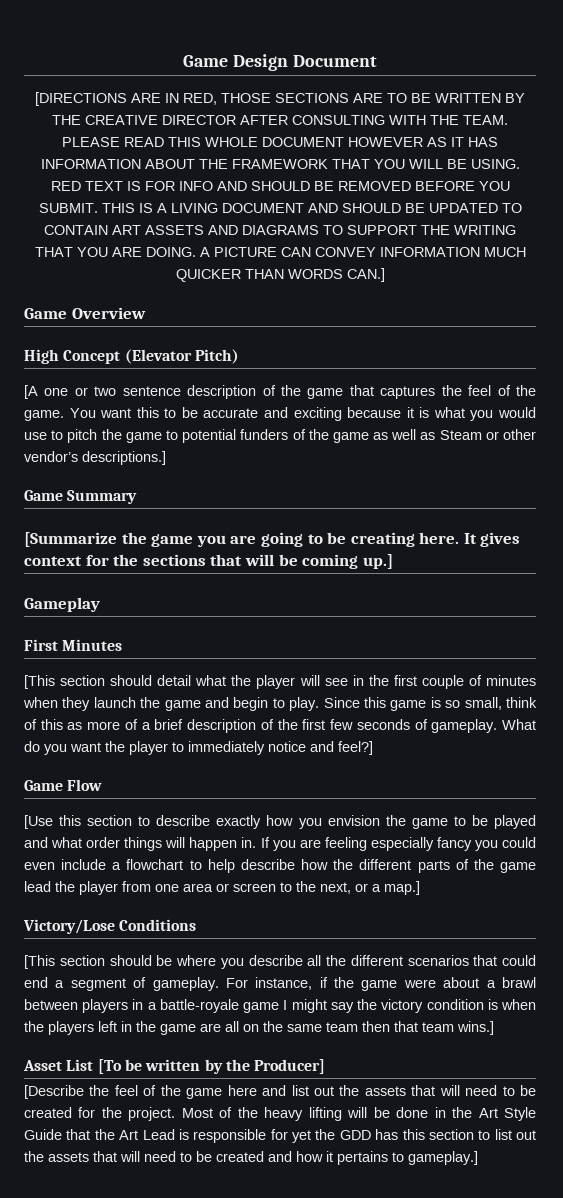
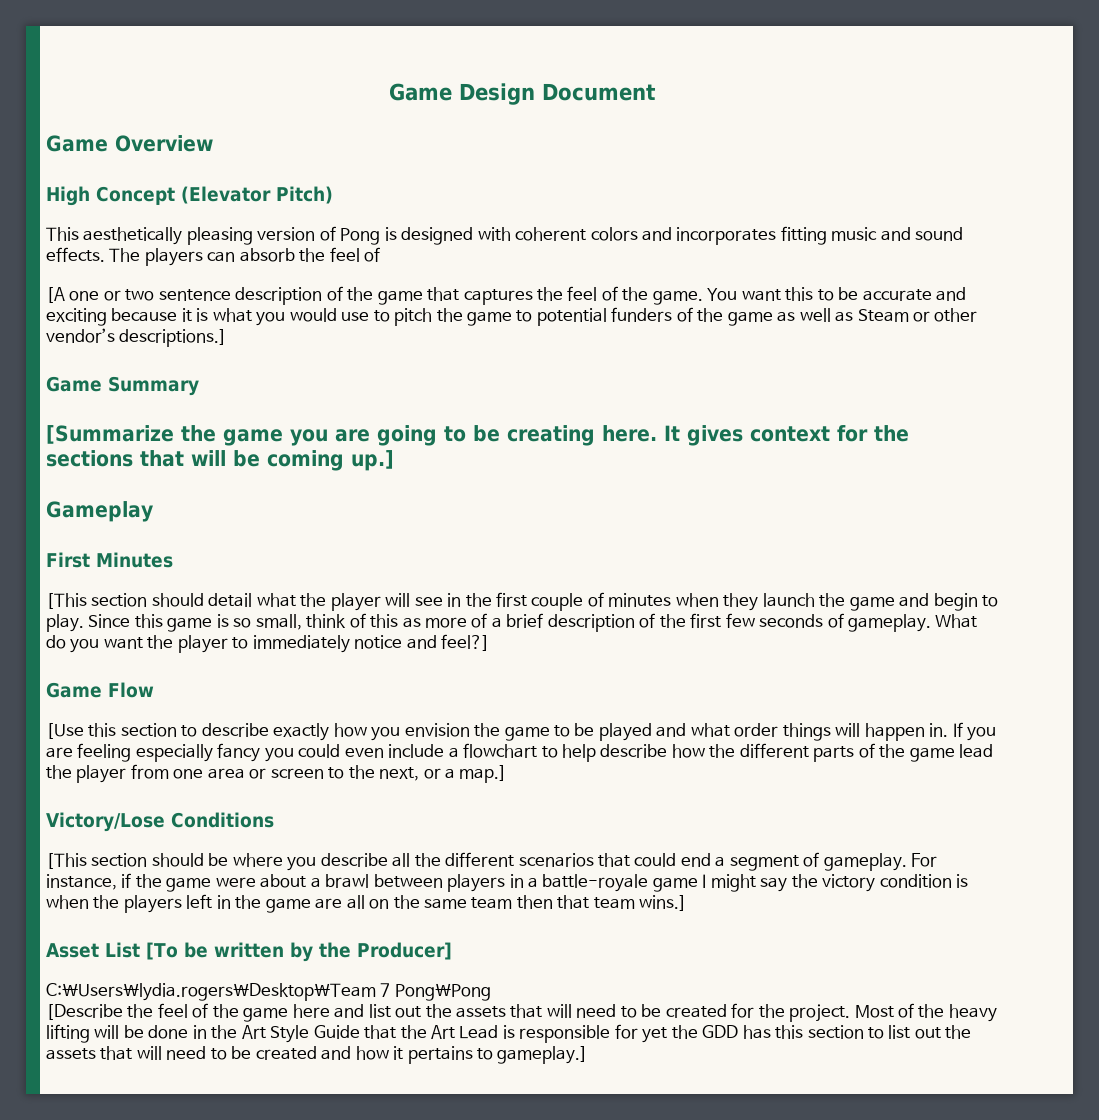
- [DIRECTIONS ARE IN RED, THOSE SECTIONS ARE TO BE WRITTEN BY THE CREATIVE DIRECTOR AFTER CONSULTING WITH THE TEAM. PLEASE READ THIS WHOLE DOCUMENT HOWEVER AS IT HAS INFORMATION ABOUT THE FRAMEWORK THAT YOU WILL BE USING. RED TEXT IS FOR INFO AND SHOULD BE REMOVED BEFORE YOU SUBMIT. THIS IS A LIVING DOCUMENT AND SHOULD BE UPDATED TO CONTAIN ART ASSETS AND DIAGRAMS TO SUPPORT THE WRITING THAT YOU ARE DOING. A PICTURE CAN CONVEY INFORMATION MUCH QUICKER THAN WORDS CAN.]
+ This aesthetically pleasing version of Pong is designed with coherent colors and incorporates fitting music and sound effects. The players can absorb the feel of
+ C:\Users\lydia.rogers\Desktop\Team 7 Pong\Pong

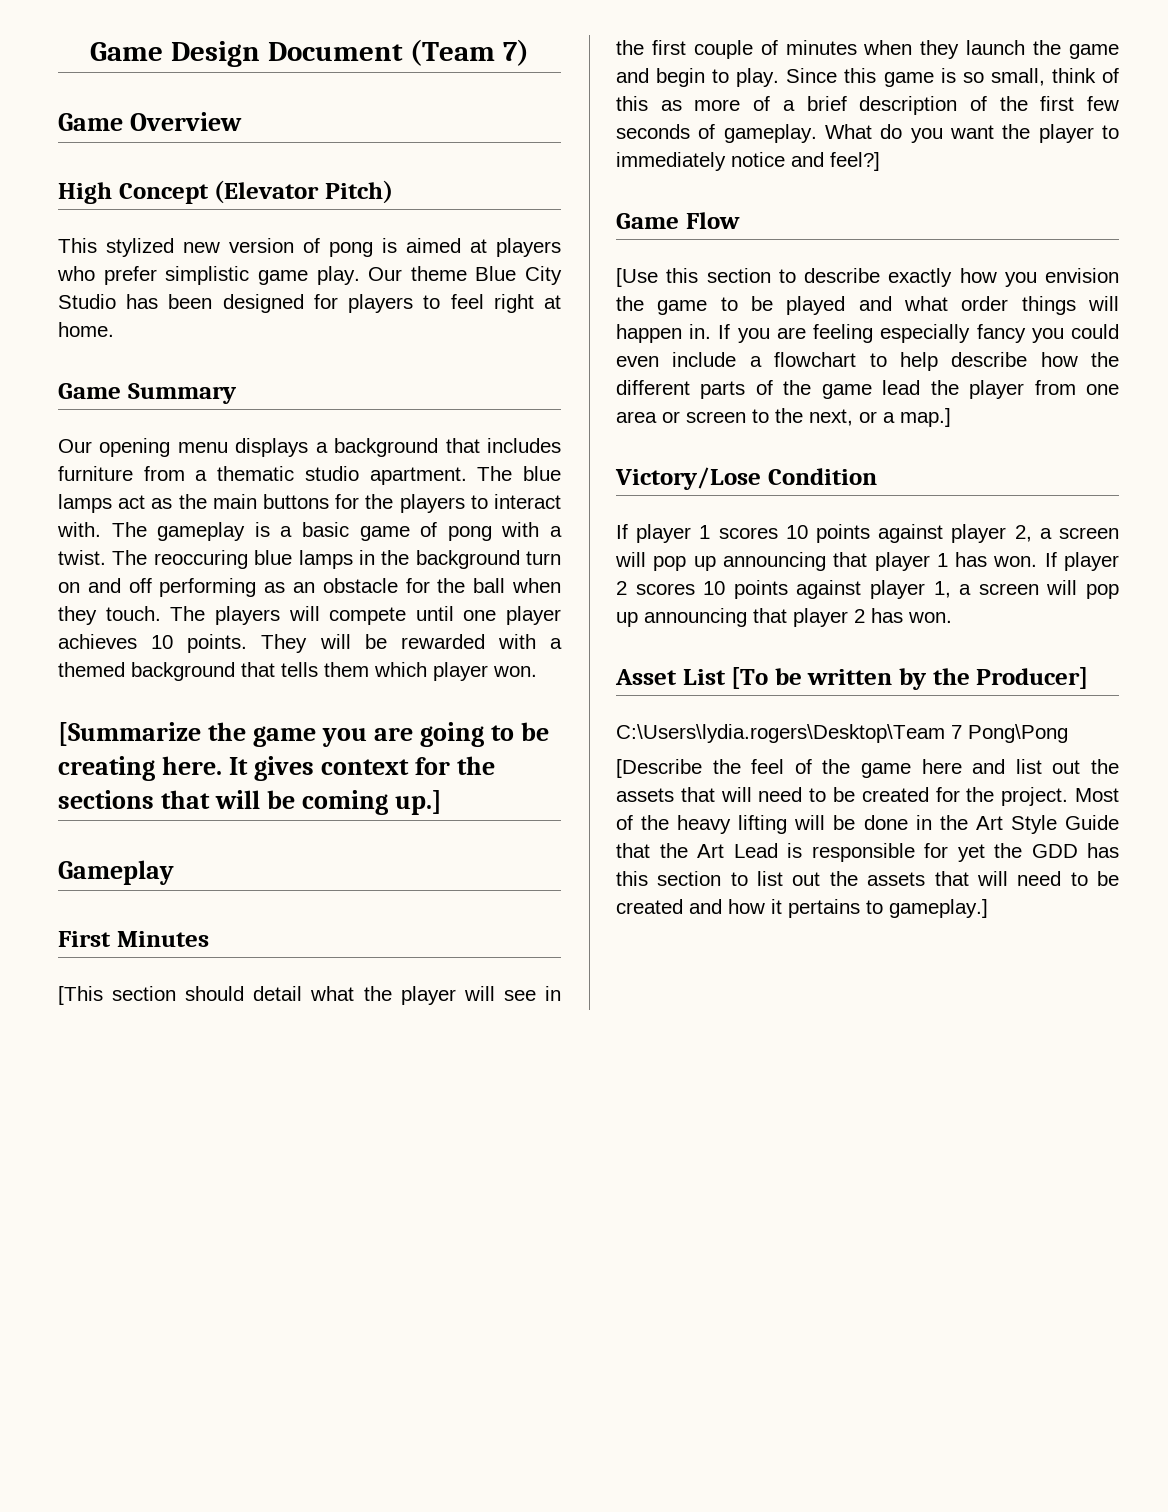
- Game Design Document
+ Game Design Document (Team 7)
- This aesthetically pleasing version of Pong is designed with coherent colors and incorporates fitting music and sound effects. The players can absorb the feel of
- [A one or two sentence description of the game that captures the feel of the game. You want this to be accurate and exciting because it is what you would use to pitch the game to potential funders of the game as well as Steam or other vendor’s descriptions.]
+ This stylized new version of pong is aimed at players who prefer simplistic game play. Our theme Blue City Studio has been designed for players to feel right at home.
  Game Summary
+ Our opening menu displays a background that includes furniture from a thematic studio apartment. The blue lamps act as the main buttons for the players to interact with. The gameplay is a basic game of pong with a twist. The reoccuring blue lamps in the background turn on and off performing as an obstacle for the ball when they touch. The players will compete until one player achieves 10 points. They will be rewarded with a themed background that tells them which player won.
- Victory/Lose Conditions
- [This section should be where you describe all the different scenarios that could end a segment of gameplay. For instance, if the game were about a brawl between players in a battle-royale game I might say the victory condition is when the players left in the game are all on the same team then that team wins.]
+ Victory/Lose Condition
+ If player 1 scores 10 points against player 2, a screen will pop up announcing that player 1 has won. If player 2 scores 10 points against player 1, a screen will pop up announcing that player 2 has won.

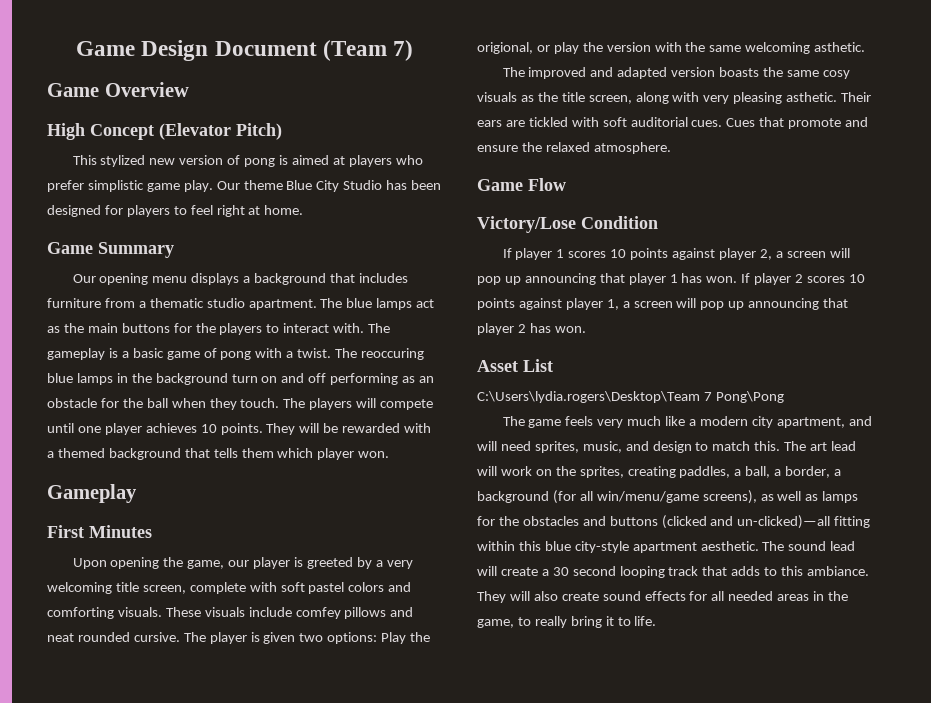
- [Summarize the game you are going to be creating here. It gives context for the sections that will be coming up.]
  Gameplay
  First Minutes
- [This section should detail what the player will see in the first couple of minutes when they launch the game and begin to play. Since this game is so small, think of this as more of a brief description of the first few seconds of gameplay. What do you want the player to immediately notice and feel?]
+ Upon opening the game, our player is greeted by a very welcoming title screen, complete with soft pastel colors and comforting visuals. These visuals include comfey pillows and neat rounded cursive. The player is given two options: Play the origional, or play the version with the same welcoming asthetic.
+ The improved and adapted version boasts the same cosy visuals as the title screen, along with very pleasing asthetic. Their ears are tickled with soft auditorial cues. Cues that promote and ensure the relaxed atmosphere.
  Game Flow
- [Use this section to describe exactly how you envision the game to be played and what order things will happen in. If you are feeling especially fancy you could even include a flowchart to help describe how the different parts of the game lead the player from one area or screen to the next, or a map.]
- Asset List [To be written by the Producer]
+ Asset List
  C:\Users\lydia.rogers\Desktop\Team 7 Pong\Pong
- [Describe the feel of the game here and list out the assets that will need to be created for the project. Most of the heavy lifting will be done in the Art Style Guide that the Art Lead is responsible for yet the GDD has this section to list out the assets that will need to be created and how it pertains to gameplay.]
+ The game feels very much like a modern city apartment, and will need sprites, music, and design to match this. The art lead will work on the sprites, creating paddles, a ball, a border, a background (for all win/menu/game screens), as well as lamps for the obstacles and buttons (clicked and un-clicked)—all fitting within this blue city-style apartment aesthetic. The sound lead will create a 30 second looping track that adds to this ambiance. They will also create sound effects for all needed areas in the game, to really bring it to life.

